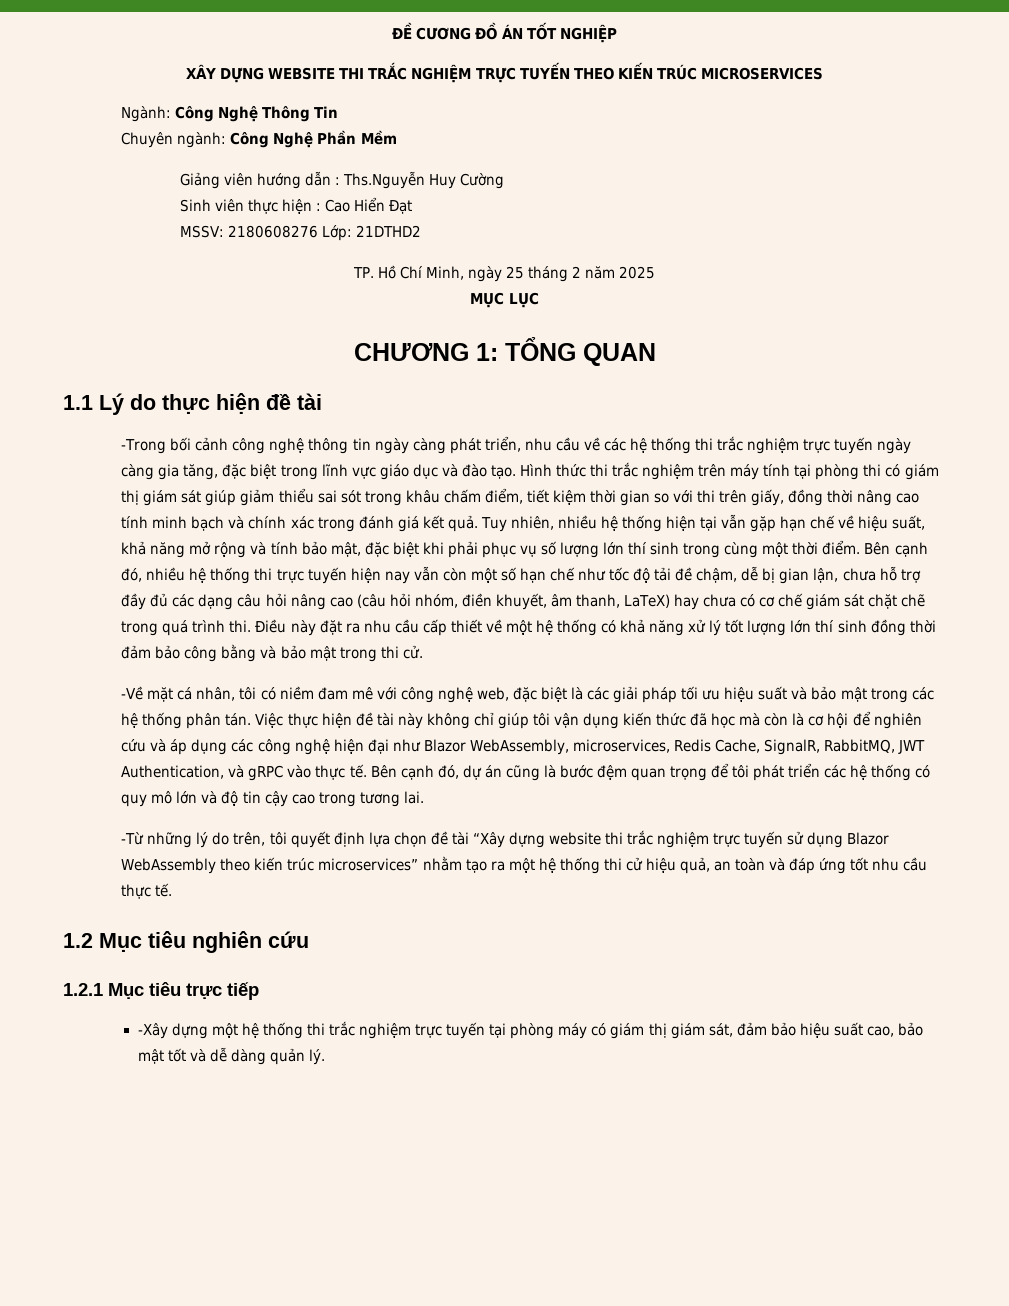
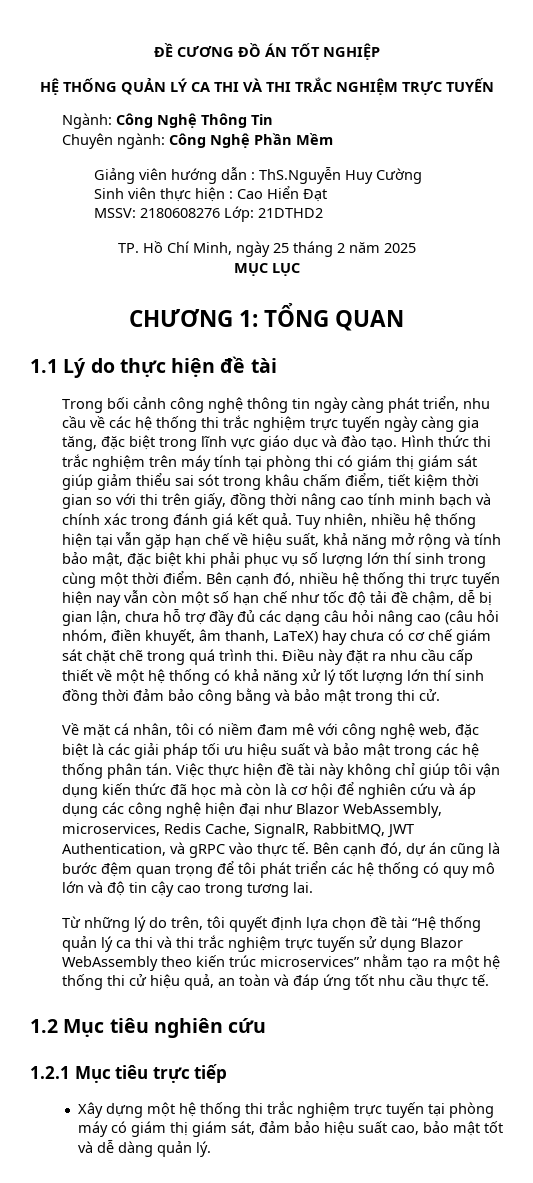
- XÂY DỰNG WEBSITE THI TRẮC NGHIỆM TRỰC TUYẾN THEO KIẾN TRÚC MICROSERVICES
+ HỆ THỐNG QUẢN LÝ CA THI VÀ THI TRẮC NGHIỆM TRỰC TUYẾN
- Giảng viên hướng dẫn : Ths.Nguyễn Huy Cường
+ Giảng viên hướng dẫn : ThS.Nguyễn Huy Cường
- -Trong bối cảnh công nghệ thông tin ngày càng phát triển, nhu cầu về các hệ thống thi trắc nghiệm trực tuyến ngày càng gia tăng, đặc biệt trong lĩnh vực giáo dục và đào tạo.
+ Trong bối cảnh công nghệ thông tin ngày càng phát triển, nhu cầu về các hệ thống thi trắc nghiệm trực tuyến ngày càng gia tăng, đặc biệt trong lĩnh vực giáo dục và đào tạo.
- -Về mặt cá nhân, tôi có niềm đam mê với công nghệ web, đặc biệt là các giải pháp tối ưu hiệu suất và bảo mật trong các hệ thống phân tán.
+ Về mặt cá nhân, tôi có niềm đam mê với công nghệ web, đặc biệt là các giải pháp tối ưu hiệu suất và bảo mật trong các hệ thống phân tán.
- -Từ những lý do trên, tôi quyết định lựa chọn đề tài “Xây dựng website thi trắc nghiệm trực tuyến sử dụng Blazor WebAssembly theo kiến trúc microservices” nhằm tạo ra một hệ thống thi cử hiệu quả, an toàn và đáp ứng tốt nhu cầu thực tế.
+ Từ những lý do trên, tôi quyết định lựa chọn đề tài “Hệ thống quản lý ca thi và thi trắc nghiệm trực tuyến sử dụng Blazor WebAssembly theo kiến trúc microservices” nhằm tạo ra một hệ thống thi cử hiệu quả, an toàn và đáp ứng tốt nhu cầu thực tế.
- -Xây dựng một hệ thống thi trắc nghiệm trực tuyến tại phòng máy có giám thị giám sát, đảm bảo hiệu suất cao, bảo mật tốt và dễ dàng quản lý.
+ Xây dựng một hệ thống thi trắc nghiệm trực tuyến tại phòng máy có giám thị giám sát, đảm bảo hiệu suất cao, bảo mật tốt và dễ dàng quản lý.

